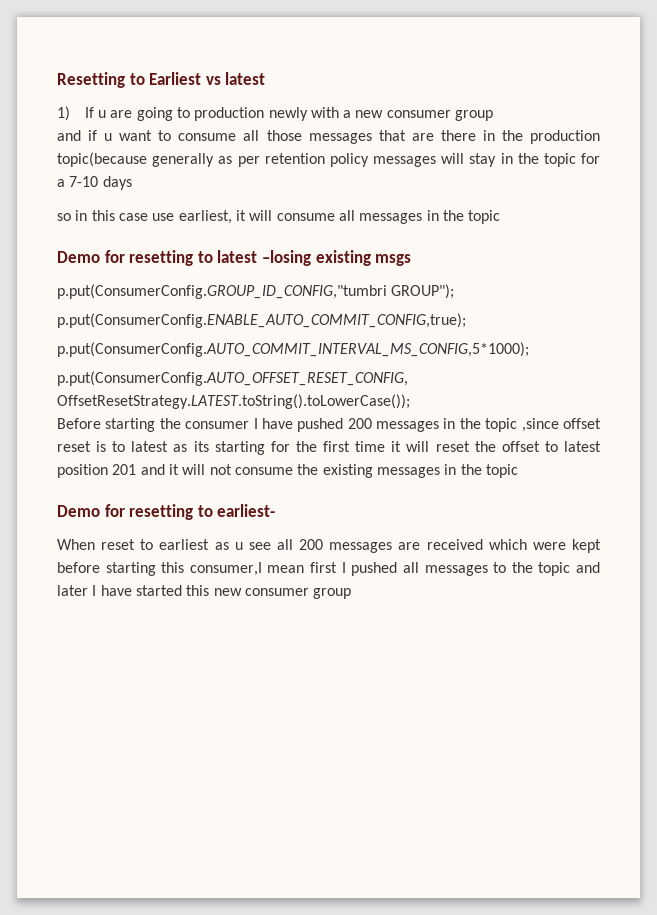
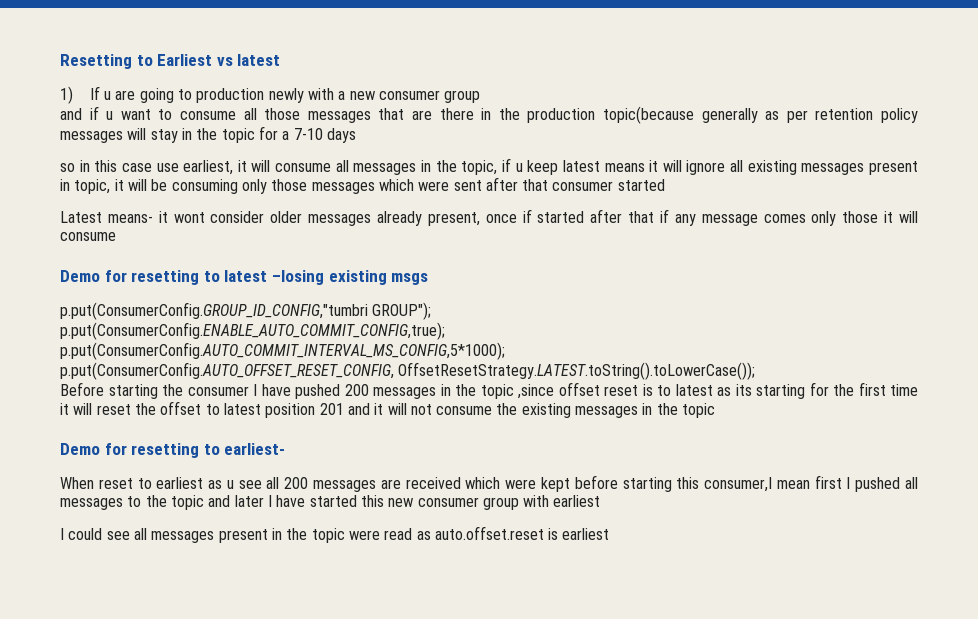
- so in this case use earliest, it will consume all messages in the topic
+ so in this case use earliest, it will consume all messages in the topic, if u keep latest means it will ignore all existing messages present in topic, it will be consuming only those messages which were sent after that consumer started
+ Latest means- it wont consider older messages already present, once if started after that if any message comes only those it will consume
- When reset to earliest as u see all 200 messages are received which were kept before starting this consumer,I mean first I pushed all messages to the topic and later I have started this new consumer group
+ When reset to earliest as u see all 200 messages are received which were kept before starting this consumer,I mean first I pushed all messages to the topic and later I have started this new consumer group with earliest
+ I could see all messages present in the topic were read as auto.offset.reset is earliest

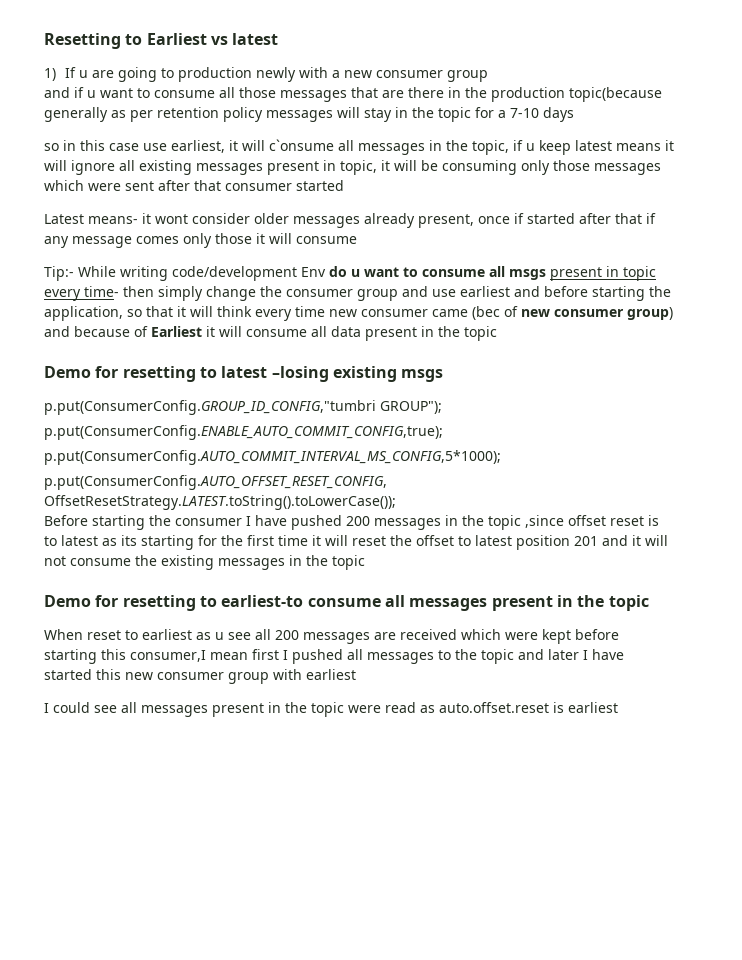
- so in this case use earliest, it will consume all messages in the topic, if u keep latest means it will ignore all existing messages present in topic, it will be consuming only those messages which were sent after that consumer started
+ so in this case use earliest, it will c`onsume all messages in the topic, if u keep latest means it will ignore all existing messages present in topic, it will be consuming only those messages which were sent after that consumer started
+ Tip:- While writing code/development Env do u want to consume all msgs present in topic every time- then simply change the consumer group and use earliest and before starting the application, so that it will think every time new consumer came (bec of new consumer group) and because of Earliest it will consume all data present in the topic
- Demo for resetting to earliest-
+ Demo for resetting to earliest-to consume all messages present in the topic

